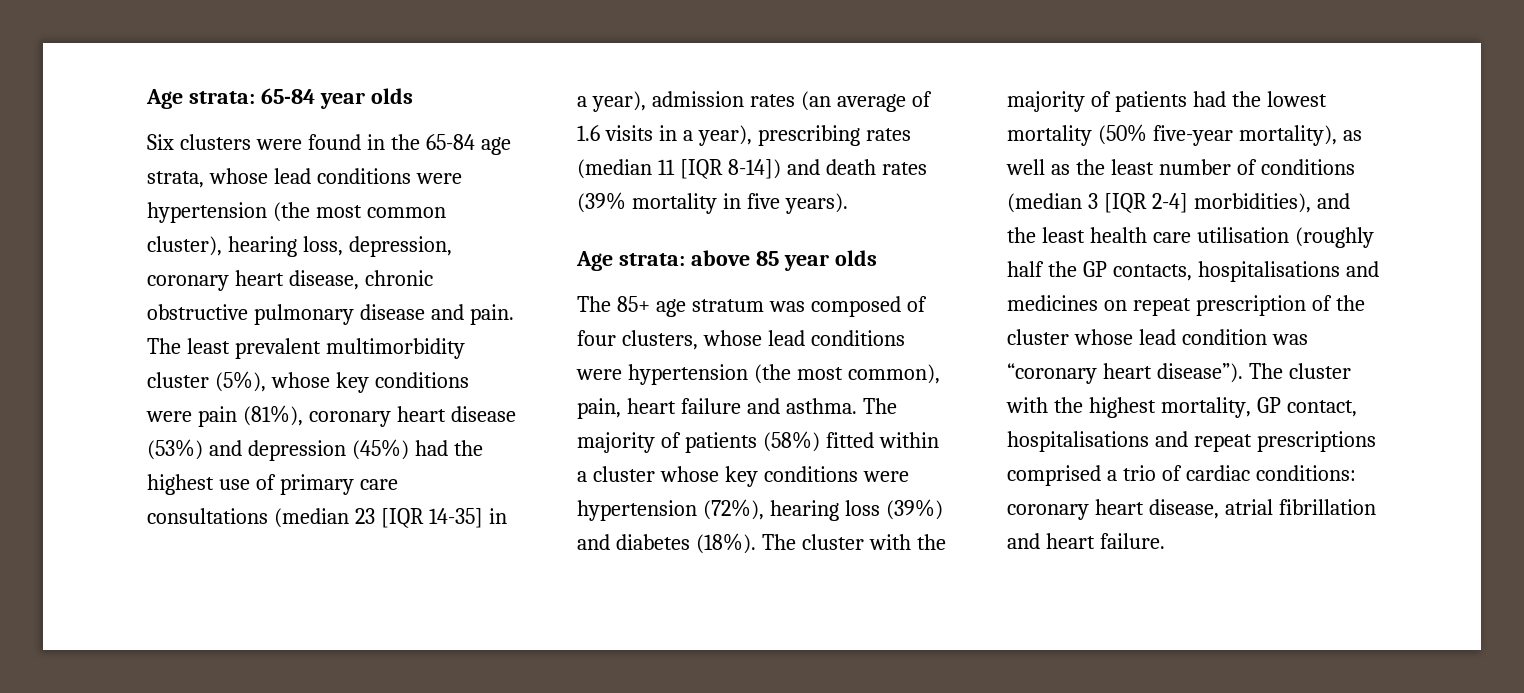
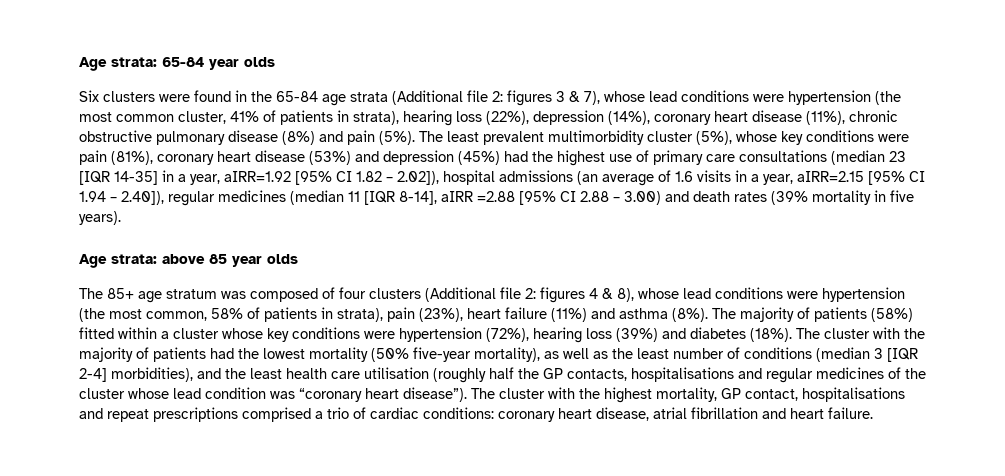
- Six clusters were found in the 65-84 age strata, whose lead conditions were hypertension (the most common cluster), hearing loss, depression, coronary heart disease, chronic obstructive pulmonary disease and pain.
+ Six clusters were found in the 65-84 age strata (Additional file 2: figures 3 & 7), whose lead conditions were hypertension (the most common cluster, 41% of patients in strata), hearing loss (22%), depression (14%), coronary heart disease (11%), chronic obstructive pulmonary disease (8%) and pain (5%).
- The least prevalent multimorbidity cluster (5%), whose key conditions were pain (81%), coronary heart disease (53%) and depression (45%) had the highest use of primary care consultations (median 23 [IQR 14-35] in a year), admission rates (an average of 1.6 visits in a year), prescribing rates (median 11 [IQR 8-14]) and death rates (39% mortality in five years).
+ The least prevalent multimorbidity cluster (5%), whose key conditions were pain (81%), coronary heart disease (53%) and depression (45%) had the highest use of primary care consultations (median 23 [IQR 14-35] in a year, aIRR=1.92 [95% CI 1.82 – 2.02]), hospital admissions (an average of 1.6 visits in a year, aIRR=2.15 [95% CI 1.94 – 2.40]), regular medicines (median 11 [IQR 8-14], aIRR =2.88 [95% CI 2.88 – 3.00) and death rates (39% mortality in five years).
- The 85+ age stratum was composed of four clusters, whose lead conditions were hypertension (the most common), pain, heart failure and asthma.
+ The 85+ age stratum was composed of four clusters (Additional file 2: figures 4 & 8), whose lead conditions were hypertension (the most common, 58% of patients in strata), pain (23%), heart failure (11%) and asthma (8%).
- The cluster with the majority of patients had the lowest mortality (50% five-year mortality), as well as the least number of conditions (median 3 [IQR 2-4] morbidities), and the least health care utilisation (roughly half the GP contacts, hospitalisations and medicines on repeat prescription of the cluster whose lead condition was “coronary heart disease”).
+ The cluster with the majority of patients had the lowest mortality (50% five-year mortality), as well as the least number of conditions (median 3 [IQR 2-4] morbidities), and the least health care utilisation (roughly half the GP contacts, hospitalisations and regular medicines of the cluster whose lead condition was “coronary heart disease”).

